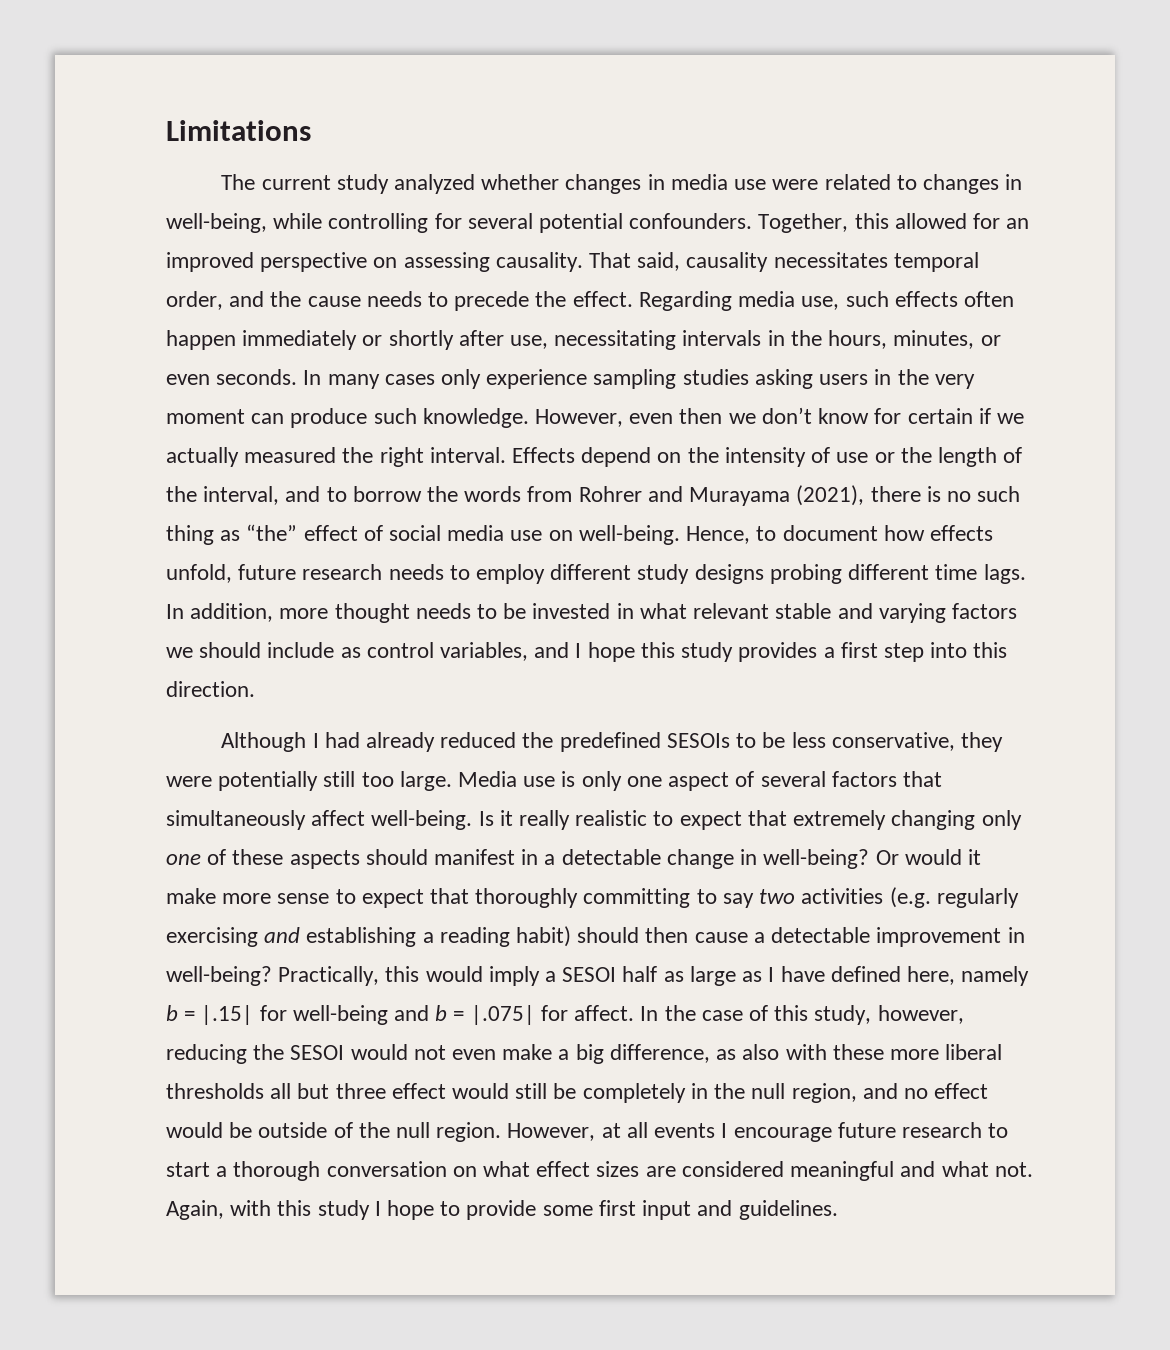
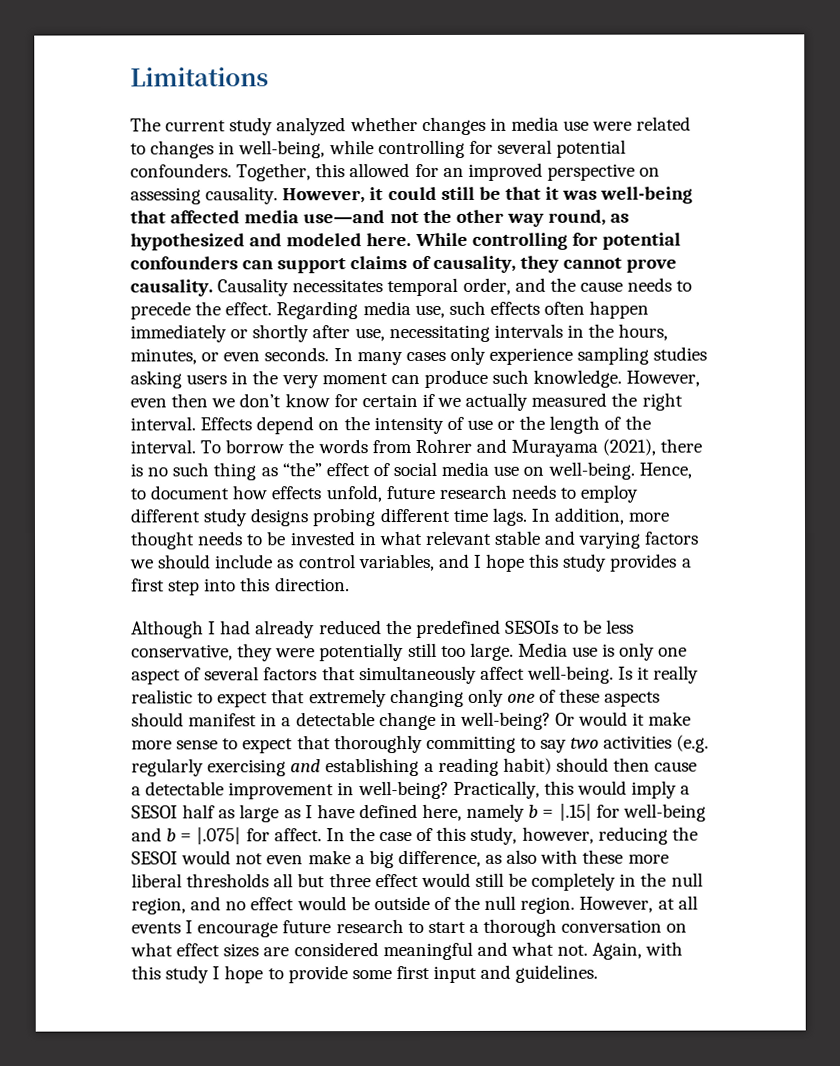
- That said, causality necessitates temporal order, and the cause needs to precede the effect.
+ However, it could still be that it was well-being that affected media use—and not the other way round, as hypothesized and modeled here. While controlling for potential confounders can support claims of causality, they cannot prove causality. Causality necessitates temporal order, and the cause needs to precede the effect.
- Effects depend on the intensity of use or the length of the interval, and to borrow the words from Rohrer and Murayama (2021), there is no such thing as “the” effect of social media use on well-being.
+ Effects depend on the intensity of use or the length of the interval. To borrow the words from Rohrer and Murayama (2021), there is no such thing as “the” effect of social media use on well-being.

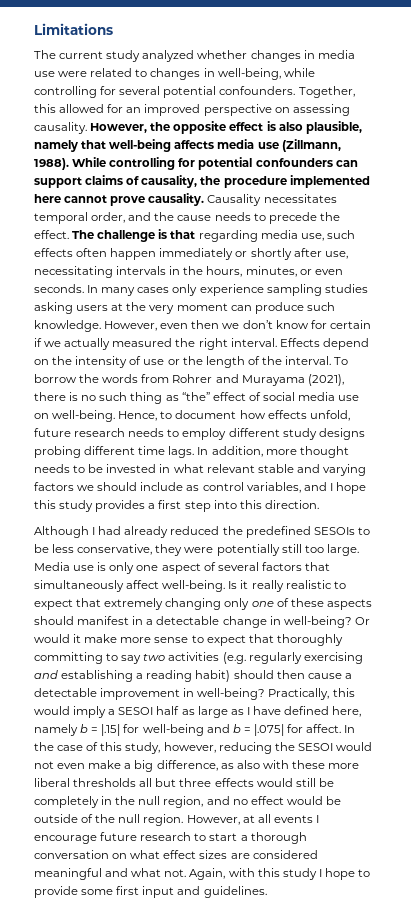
- However, it could still be that it was well-being that affected media use—and not the other way round, as hypothesized and modeled here.
+ However, the opposite effect is also plausible, namely that well-being affects media use (Zillmann, 1988).
- While controlling for potential confounders can support claims of causality, they cannot prove causality.
+ While controlling for potential confounders can support claims of causality, the procedure implemented here cannot prove causality.
- Regarding media use, such effects often happen immediately or shortly after use, necessitating intervals in the hours, minutes, or even seconds.
+ The challenge is that regarding media use, such effects often happen immediately or shortly after use, necessitating intervals in the hours, minutes, or even seconds.
- In many cases only experience sampling studies asking users in the very moment can produce such knowledge.
+ In many cases only experience sampling studies asking users at the very moment can produce such knowledge.
- In the case of this study, however, reducing the SESOI would not even make a big difference, as also with these more liberal thresholds all but three effect would still be completely in the null region, and no effect would be outside of the null region.
+ In the case of this study, however, reducing the SESOI would not even make a big difference, as also with these more liberal thresholds all but three effects would still be completely in the null region, and no effect would be outside of the null region.

